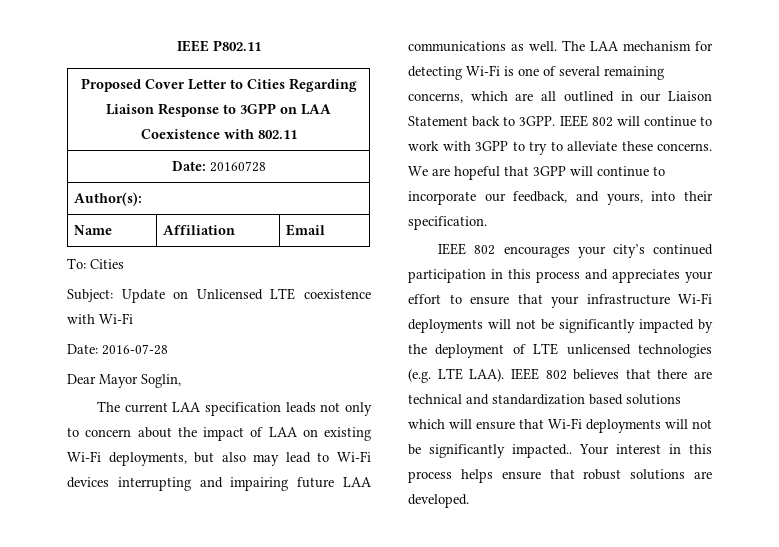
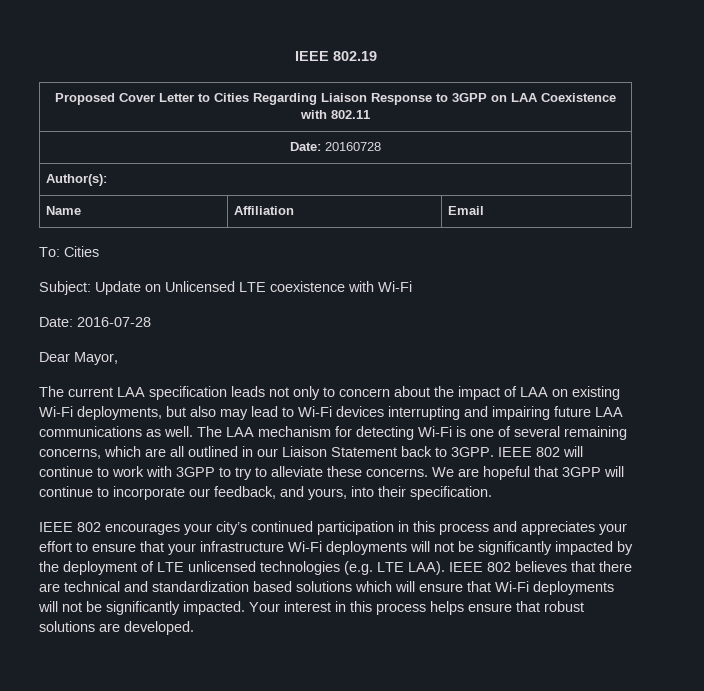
- IEEE P802.11
+ IEEE 802.19
- Dear Mayor Soglin,
+ Dear Mayor,
- IEEE 802 believes that there are technical and standardization based solutions which will ensure that Wi-Fi deployments will not be significantly impacted..
+ IEEE 802 believes that there are technical and standardization based solutions which will ensure that Wi-Fi deployments will not be significantly impacted.

